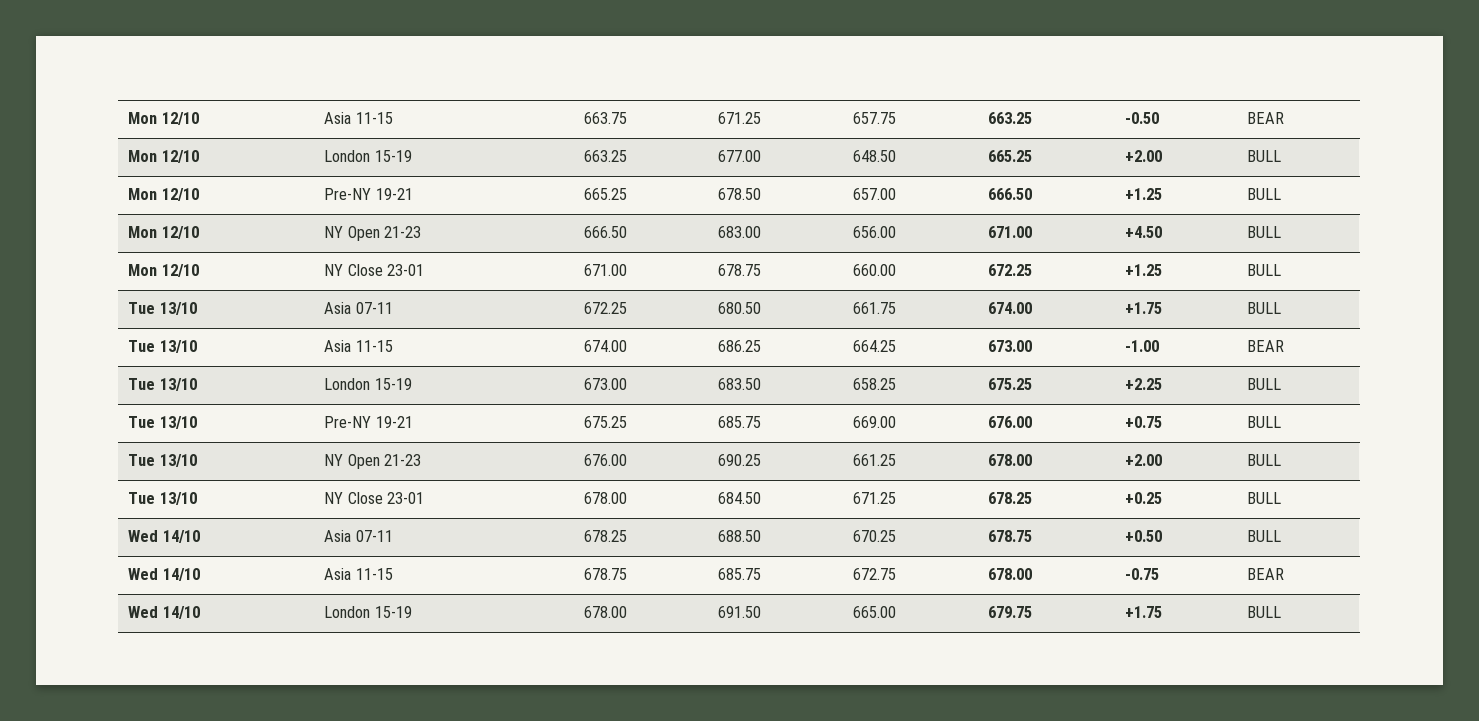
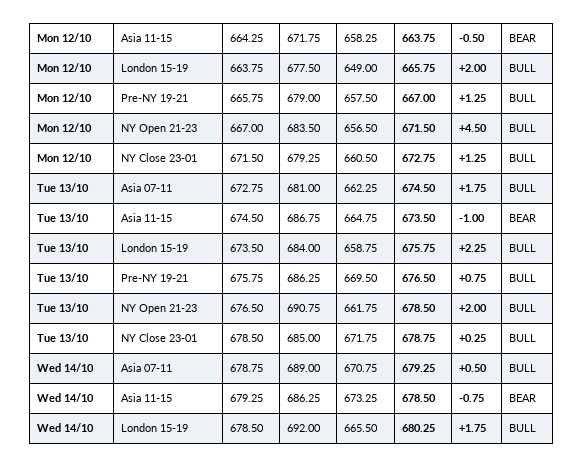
- Mon 12/10 | Asia 11-15 | 663.75 | 671.25 | 657.75 | 663.25 | -0.50 | BEAR
+ Mon 12/10 | Asia 11-15 | 664.25 | 671.75 | 658.25 | 663.75 | -0.50 | BEAR
- Mon 12/10 | London 15-19 | 663.25 | 677.00 | 648.50 | 665.25 | +2.00 | BULL
+ Mon 12/10 | London 15-19 | 663.75 | 677.50 | 649.00 | 665.75 | +2.00 | BULL
- Mon 12/10 | Pre-NY 19-21 | 665.25 | 678.50 | 657.00 | 666.50 | +1.25 | BULL
+ Mon 12/10 | Pre-NY 19-21 | 665.75 | 679.00 | 657.50 | 667.00 | +1.25 | BULL
- Mon 12/10 | NY Open 21-23 | 666.50 | 683.00 | 656.00 | 671.00 | +4.50 | BULL
+ Mon 12/10 | NY Open 21-23 | 667.00 | 683.50 | 656.50 | 671.50 | +4.50 | BULL
- Mon 12/10 | NY Close 23-01 | 671.00 | 678.75 | 660.00 | 672.25 | +1.25 | BULL
+ Mon 12/10 | NY Close 23-01 | 671.50 | 679.25 | 660.50 | 672.75 | +1.25 | BULL
- Tue 13/10 | Asia 07-11 | 672.25 | 680.50 | 661.75 | 674.00 | +1.75 | BULL
+ Tue 13/10 | Asia 07-11 | 672.75 | 681.00 | 662.25 | 674.50 | +1.75 | BULL
- Tue 13/10 | Asia 11-15 | 674.00 | 686.25 | 664.25 | 673.00 | -1.00 | BEAR
+ Tue 13/10 | Asia 11-15 | 674.50 | 686.75 | 664.75 | 673.50 | -1.00 | BEAR
- Tue 13/10 | London 15-19 | 673.00 | 683.50 | 658.25 | 675.25 | +2.25 | BULL
+ Tue 13/10 | London 15-19 | 673.50 | 684.00 | 658.75 | 675.75 | +2.25 | BULL
- Tue 13/10 | Pre-NY 19-21 | 675.25 | 685.75 | 669.00 | 676.00 | +0.75 | BULL
+ Tue 13/10 | Pre-NY 19-21 | 675.75 | 686.25 | 669.50 | 676.50 | +0.75 | BULL
- Tue 13/10 | NY Open 21-23 | 676.00 | 690.25 | 661.25 | 678.00 | +2.00 | BULL
+ Tue 13/10 | NY Open 21-23 | 676.50 | 690.75 | 661.75 | 678.50 | +2.00 | BULL
- Tue 13/10 | NY Close 23-01 | 678.00 | 684.50 | 671.25 | 678.25 | +0.25 | BULL
+ Tue 13/10 | NY Close 23-01 | 678.50 | 685.00 | 671.75 | 678.75 | +0.25 | BULL
- Wed 14/10 | Asia 07-11 | 678.25 | 688.50 | 670.25 | 678.75 | +0.50 | BULL
+ Wed 14/10 | Asia 07-11 | 678.75 | 689.00 | 670.75 | 679.25 | +0.50 | BULL
- Wed 14/10 | Asia 11-15 | 678.75 | 685.75 | 672.75 | 678.00 | -0.75 | BEAR
+ Wed 14/10 | Asia 11-15 | 679.25 | 686.25 | 673.25 | 678.50 | -0.75 | BEAR
- Wed 14/10 | London 15-19 | 678.00 | 691.50 | 665.00 | 679.75 | +1.75 | BULL
+ Wed 14/10 | London 15-19 | 678.50 | 692.00 | 665.50 | 680.25 | +1.75 | BULL

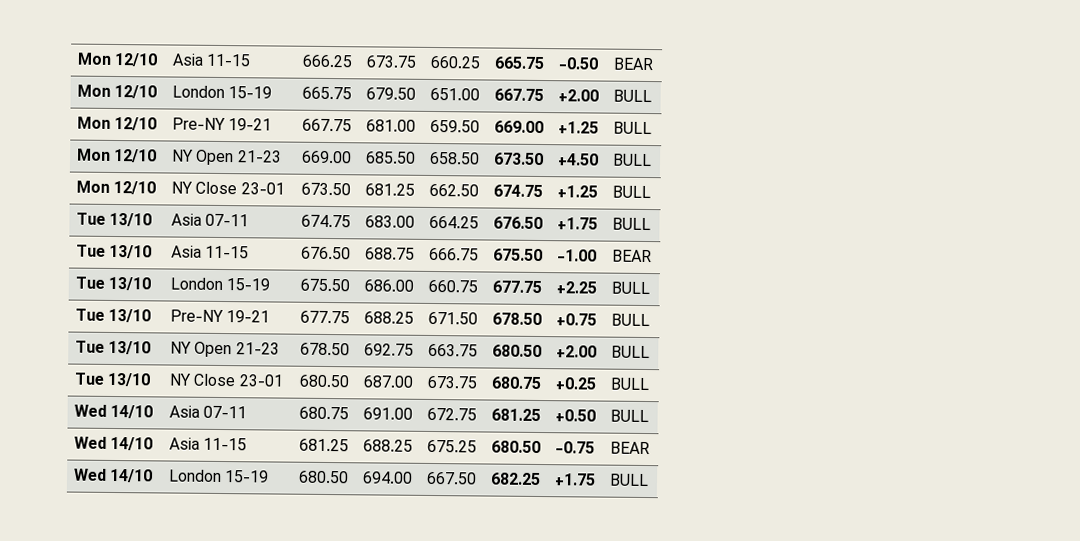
- Mon 12/10 | Asia 11-15 | 664.25 | 671.75 | 658.25 | 663.75 | -0.50 | BEAR
+ Mon 12/10 | Asia 11-15 | 666.25 | 673.75 | 660.25 | 665.75 | -0.50 | BEAR
- Mon 12/10 | London 15-19 | 663.75 | 677.50 | 649.00 | 665.75 | +2.00 | BULL
+ Mon 12/10 | London 15-19 | 665.75 | 679.50 | 651.00 | 667.75 | +2.00 | BULL
- Mon 12/10 | Pre-NY 19-21 | 665.75 | 679.00 | 657.50 | 667.00 | +1.25 | BULL
+ Mon 12/10 | Pre-NY 19-21 | 667.75 | 681.00 | 659.50 | 669.00 | +1.25 | BULL
- Mon 12/10 | NY Open 21-23 | 667.00 | 683.50 | 656.50 | 671.50 | +4.50 | BULL
+ Mon 12/10 | NY Open 21-23 | 669.00 | 685.50 | 658.50 | 673.50 | +4.50 | BULL
- Mon 12/10 | NY Close 23-01 | 671.50 | 679.25 | 660.50 | 672.75 | +1.25 | BULL
+ Mon 12/10 | NY Close 23-01 | 673.50 | 681.25 | 662.50 | 674.75 | +1.25 | BULL
- Tue 13/10 | Asia 07-11 | 672.75 | 681.00 | 662.25 | 674.50 | +1.75 | BULL
+ Tue 13/10 | Asia 07-11 | 674.75 | 683.00 | 664.25 | 676.50 | +1.75 | BULL
- Tue 13/10 | Asia 11-15 | 674.50 | 686.75 | 664.75 | 673.50 | -1.00 | BEAR
+ Tue 13/10 | Asia 11-15 | 676.50 | 688.75 | 666.75 | 675.50 | -1.00 | BEAR
- Tue 13/10 | London 15-19 | 673.50 | 684.00 | 658.75 | 675.75 | +2.25 | BULL
+ Tue 13/10 | London 15-19 | 675.50 | 686.00 | 660.75 | 677.75 | +2.25 | BULL
- Tue 13/10 | Pre-NY 19-21 | 675.75 | 686.25 | 669.50 | 676.50 | +0.75 | BULL
+ Tue 13/10 | Pre-NY 19-21 | 677.75 | 688.25 | 671.50 | 678.50 | +0.75 | BULL
- Tue 13/10 | NY Open 21-23 | 676.50 | 690.75 | 661.75 | 678.50 | +2.00 | BULL
+ Tue 13/10 | NY Open 21-23 | 678.50 | 692.75 | 663.75 | 680.50 | +2.00 | BULL
- Tue 13/10 | NY Close 23-01 | 678.50 | 685.00 | 671.75 | 678.75 | +0.25 | BULL
+ Tue 13/10 | NY Close 23-01 | 680.50 | 687.00 | 673.75 | 680.75 | +0.25 | BULL
- Wed 14/10 | Asia 07-11 | 678.75 | 689.00 | 670.75 | 679.25 | +0.50 | BULL
+ Wed 14/10 | Asia 07-11 | 680.75 | 691.00 | 672.75 | 681.25 | +0.50 | BULL
- Wed 14/10 | Asia 11-15 | 679.25 | 686.25 | 673.25 | 678.50 | -0.75 | BEAR
+ Wed 14/10 | Asia 11-15 | 681.25 | 688.25 | 675.25 | 680.50 | -0.75 | BEAR
- Wed 14/10 | London 15-19 | 678.50 | 692.00 | 665.50 | 680.25 | +1.75 | BULL
+ Wed 14/10 | London 15-19 | 680.50 | 694.00 | 667.50 | 682.25 | +1.75 | BULL

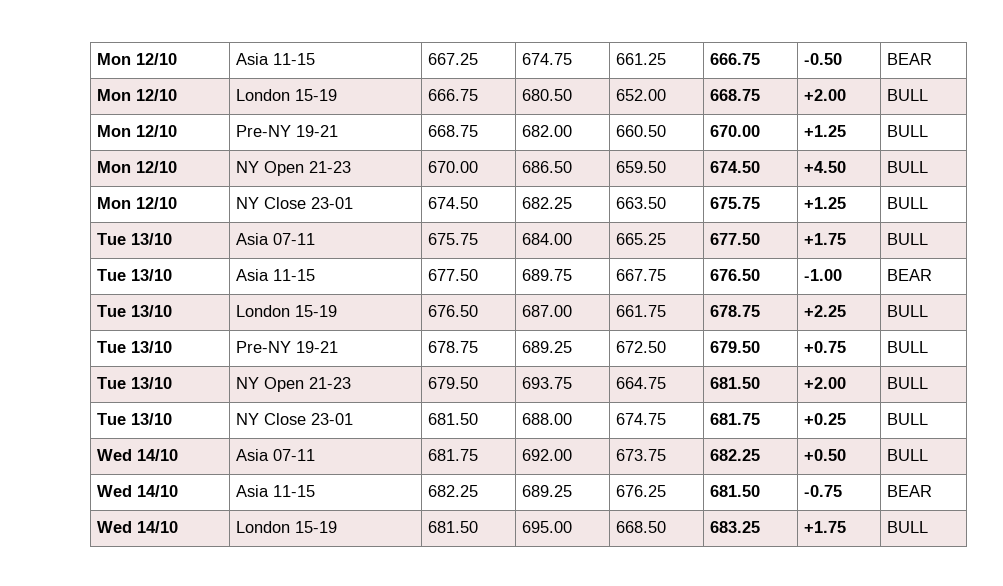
- Mon 12/10 | Asia 11-15 | 666.25 | 673.75 | 660.25 | 665.75 | -0.50 | BEAR
+ Mon 12/10 | Asia 11-15 | 667.25 | 674.75 | 661.25 | 666.75 | -0.50 | BEAR
- Mon 12/10 | London 15-19 | 665.75 | 679.50 | 651.00 | 667.75 | +2.00 | BULL
+ Mon 12/10 | London 15-19 | 666.75 | 680.50 | 652.00 | 668.75 | +2.00 | BULL
- Mon 12/10 | Pre-NY 19-21 | 667.75 | 681.00 | 659.50 | 669.00 | +1.25 | BULL
+ Mon 12/10 | Pre-NY 19-21 | 668.75 | 682.00 | 660.50 | 670.00 | +1.25 | BULL
- Mon 12/10 | NY Open 21-23 | 669.00 | 685.50 | 658.50 | 673.50 | +4.50 | BULL
+ Mon 12/10 | NY Open 21-23 | 670.00 | 686.50 | 659.50 | 674.50 | +4.50 | BULL
- Mon 12/10 | NY Close 23-01 | 673.50 | 681.25 | 662.50 | 674.75 | +1.25 | BULL
+ Mon 12/10 | NY Close 23-01 | 674.50 | 682.25 | 663.50 | 675.75 | +1.25 | BULL
- Tue 13/10 | Asia 07-11 | 674.75 | 683.00 | 664.25 | 676.50 | +1.75 | BULL
+ Tue 13/10 | Asia 07-11 | 675.75 | 684.00 | 665.25 | 677.50 | +1.75 | BULL
- Tue 13/10 | Asia 11-15 | 676.50 | 688.75 | 666.75 | 675.50 | -1.00 | BEAR
+ Tue 13/10 | Asia 11-15 | 677.50 | 689.75 | 667.75 | 676.50 | -1.00 | BEAR
- Tue 13/10 | London 15-19 | 675.50 | 686.00 | 660.75 | 677.75 | +2.25 | BULL
+ Tue 13/10 | London 15-19 | 676.50 | 687.00 | 661.75 | 678.75 | +2.25 | BULL
- Tue 13/10 | Pre-NY 19-21 | 677.75 | 688.25 | 671.50 | 678.50 | +0.75 | BULL
+ Tue 13/10 | Pre-NY 19-21 | 678.75 | 689.25 | 672.50 | 679.50 | +0.75 | BULL
- Tue 13/10 | NY Open 21-23 | 678.50 | 692.75 | 663.75 | 680.50 | +2.00 | BULL
+ Tue 13/10 | NY Open 21-23 | 679.50 | 693.75 | 664.75 | 681.50 | +2.00 | BULL
- Tue 13/10 | NY Close 23-01 | 680.50 | 687.00 | 673.75 | 680.75 | +0.25 | BULL
+ Tue 13/10 | NY Close 23-01 | 681.50 | 688.00 | 674.75 | 681.75 | +0.25 | BULL
- Wed 14/10 | Asia 07-11 | 680.75 | 691.00 | 672.75 | 681.25 | +0.50 | BULL
+ Wed 14/10 | Asia 07-11 | 681.75 | 692.00 | 673.75 | 682.25 | +0.50 | BULL
- Wed 14/10 | Asia 11-15 | 681.25 | 688.25 | 675.25 | 680.50 | -0.75 | BEAR
+ Wed 14/10 | Asia 11-15 | 682.25 | 689.25 | 676.25 | 681.50 | -0.75 | BEAR
- Wed 14/10 | London 15-19 | 680.50 | 694.00 | 667.50 | 682.25 | +1.75 | BULL
+ Wed 14/10 | London 15-19 | 681.50 | 695.00 | 668.50 | 683.25 | +1.75 | BULL

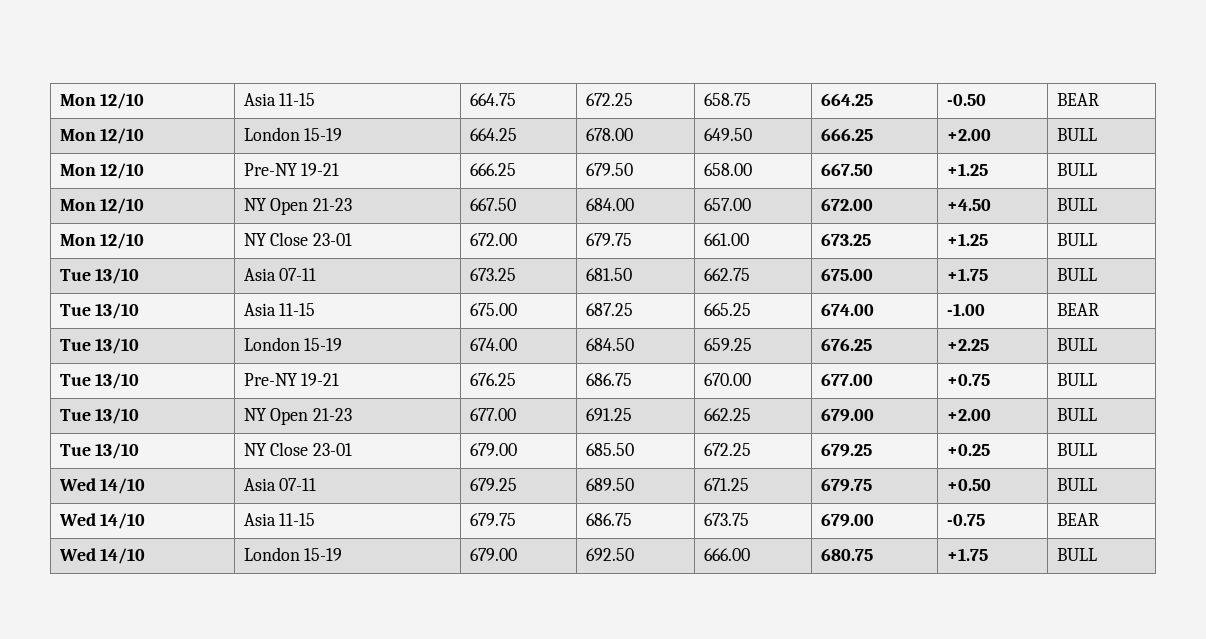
- Mon 12/10 | Asia 11-15 | 667.25 | 674.75 | 661.25 | 666.75 | -0.50 | BEAR
+ Mon 12/10 | Asia 11-15 | 664.75 | 672.25 | 658.75 | 664.25 | -0.50 | BEAR
- Mon 12/10 | London 15-19 | 666.75 | 680.50 | 652.00 | 668.75 | +2.00 | BULL
+ Mon 12/10 | London 15-19 | 664.25 | 678.00 | 649.50 | 666.25 | +2.00 | BULL
- Mon 12/10 | Pre-NY 19-21 | 668.75 | 682.00 | 660.50 | 670.00 | +1.25 | BULL
+ Mon 12/10 | Pre-NY 19-21 | 666.25 | 679.50 | 658.00 | 667.50 | +1.25 | BULL
- Mon 12/10 | NY Open 21-23 | 670.00 | 686.50 | 659.50 | 674.50 | +4.50 | BULL
+ Mon 12/10 | NY Open 21-23 | 667.50 | 684.00 | 657.00 | 672.00 | +4.50 | BULL
- Mon 12/10 | NY Close 23-01 | 674.50 | 682.25 | 663.50 | 675.75 | +1.25 | BULL
+ Mon 12/10 | NY Close 23-01 | 672.00 | 679.75 | 661.00 | 673.25 | +1.25 | BULL
- Tue 13/10 | Asia 07-11 | 675.75 | 684.00 | 665.25 | 677.50 | +1.75 | BULL
+ Tue 13/10 | Asia 07-11 | 673.25 | 681.50 | 662.75 | 675.00 | +1.75 | BULL
- Tue 13/10 | Asia 11-15 | 677.50 | 689.75 | 667.75 | 676.50 | -1.00 | BEAR
+ Tue 13/10 | Asia 11-15 | 675.00 | 687.25 | 665.25 | 674.00 | -1.00 | BEAR
- Tue 13/10 | London 15-19 | 676.50 | 687.00 | 661.75 | 678.75 | +2.25 | BULL
+ Tue 13/10 | London 15-19 | 674.00 | 684.50 | 659.25 | 676.25 | +2.25 | BULL
- Tue 13/10 | Pre-NY 19-21 | 678.75 | 689.25 | 672.50 | 679.50 | +0.75 | BULL
+ Tue 13/10 | Pre-NY 19-21 | 676.25 | 686.75 | 670.00 | 677.00 | +0.75 | BULL
- Tue 13/10 | NY Open 21-23 | 679.50 | 693.75 | 664.75 | 681.50 | +2.00 | BULL
+ Tue 13/10 | NY Open 21-23 | 677.00 | 691.25 | 662.25 | 679.00 | +2.00 | BULL
- Tue 13/10 | NY Close 23-01 | 681.50 | 688.00 | 674.75 | 681.75 | +0.25 | BULL
+ Tue 13/10 | NY Close 23-01 | 679.00 | 685.50 | 672.25 | 679.25 | +0.25 | BULL
- Wed 14/10 | Asia 07-11 | 681.75 | 692.00 | 673.75 | 682.25 | +0.50 | BULL
+ Wed 14/10 | Asia 07-11 | 679.25 | 689.50 | 671.25 | 679.75 | +0.50 | BULL
- Wed 14/10 | Asia 11-15 | 682.25 | 689.25 | 676.25 | 681.50 | -0.75 | BEAR
+ Wed 14/10 | Asia 11-15 | 679.75 | 686.75 | 673.75 | 679.00 | -0.75 | BEAR
- Wed 14/10 | London 15-19 | 681.50 | 695.00 | 668.50 | 683.25 | +1.75 | BULL
+ Wed 14/10 | London 15-19 | 679.00 | 692.50 | 666.00 | 680.75 | +1.75 | BULL

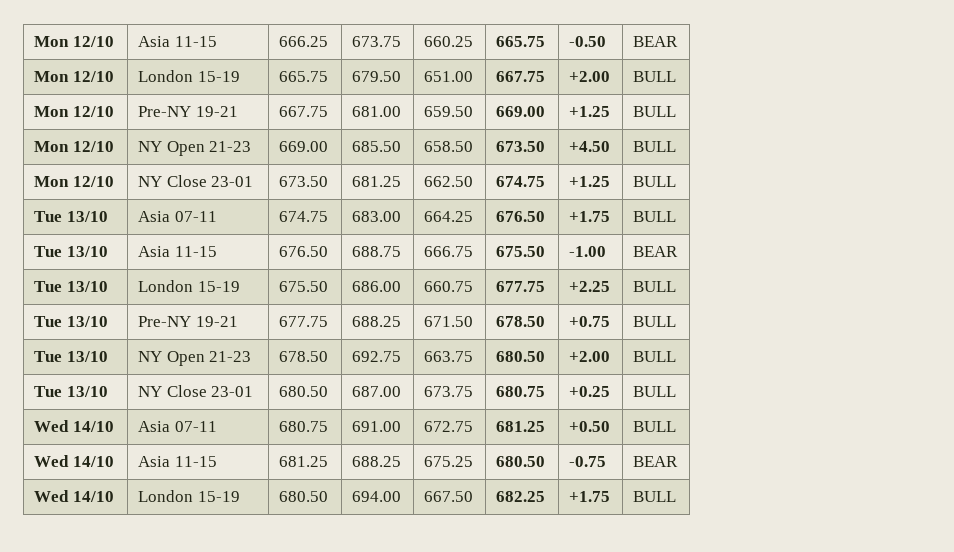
- Mon 12/10 | Asia 11-15 | 664.75 | 672.25 | 658.75 | 664.25 | -0.50 | BEAR
+ Mon 12/10 | Asia 11-15 | 666.25 | 673.75 | 660.25 | 665.75 | -0.50 | BEAR
- Mon 12/10 | London 15-19 | 664.25 | 678.00 | 649.50 | 666.25 | +2.00 | BULL
+ Mon 12/10 | London 15-19 | 665.75 | 679.50 | 651.00 | 667.75 | +2.00 | BULL
- Mon 12/10 | Pre-NY 19-21 | 666.25 | 679.50 | 658.00 | 667.50 | +1.25 | BULL
+ Mon 12/10 | Pre-NY 19-21 | 667.75 | 681.00 | 659.50 | 669.00 | +1.25 | BULL
- Mon 12/10 | NY Open 21-23 | 667.50 | 684.00 | 657.00 | 672.00 | +4.50 | BULL
+ Mon 12/10 | NY Open 21-23 | 669.00 | 685.50 | 658.50 | 673.50 | +4.50 | BULL
- Mon 12/10 | NY Close 23-01 | 672.00 | 679.75 | 661.00 | 673.25 | +1.25 | BULL
+ Mon 12/10 | NY Close 23-01 | 673.50 | 681.25 | 662.50 | 674.75 | +1.25 | BULL
- Tue 13/10 | Asia 07-11 | 673.25 | 681.50 | 662.75 | 675.00 | +1.75 | BULL
+ Tue 13/10 | Asia 07-11 | 674.75 | 683.00 | 664.25 | 676.50 | +1.75 | BULL
- Tue 13/10 | Asia 11-15 | 675.00 | 687.25 | 665.25 | 674.00 | -1.00 | BEAR
+ Tue 13/10 | Asia 11-15 | 676.50 | 688.75 | 666.75 | 675.50 | -1.00 | BEAR
- Tue 13/10 | London 15-19 | 674.00 | 684.50 | 659.25 | 676.25 | +2.25 | BULL
+ Tue 13/10 | London 15-19 | 675.50 | 686.00 | 660.75 | 677.75 | +2.25 | BULL
- Tue 13/10 | Pre-NY 19-21 | 676.25 | 686.75 | 670.00 | 677.00 | +0.75 | BULL
+ Tue 13/10 | Pre-NY 19-21 | 677.75 | 688.25 | 671.50 | 678.50 | +0.75 | BULL
- Tue 13/10 | NY Open 21-23 | 677.00 | 691.25 | 662.25 | 679.00 | +2.00 | BULL
+ Tue 13/10 | NY Open 21-23 | 678.50 | 692.75 | 663.75 | 680.50 | +2.00 | BULL
- Tue 13/10 | NY Close 23-01 | 679.00 | 685.50 | 672.25 | 679.25 | +0.25 | BULL
+ Tue 13/10 | NY Close 23-01 | 680.50 | 687.00 | 673.75 | 680.75 | +0.25 | BULL
- Wed 14/10 | Asia 07-11 | 679.25 | 689.50 | 671.25 | 679.75 | +0.50 | BULL
+ Wed 14/10 | Asia 07-11 | 680.75 | 691.00 | 672.75 | 681.25 | +0.50 | BULL
- Wed 14/10 | Asia 11-15 | 679.75 | 686.75 | 673.75 | 679.00 | -0.75 | BEAR
+ Wed 14/10 | Asia 11-15 | 681.25 | 688.25 | 675.25 | 680.50 | -0.75 | BEAR
- Wed 14/10 | London 15-19 | 679.00 | 692.50 | 666.00 | 680.75 | +1.75 | BULL
+ Wed 14/10 | London 15-19 | 680.50 | 694.00 | 667.50 | 682.25 | +1.75 | BULL

